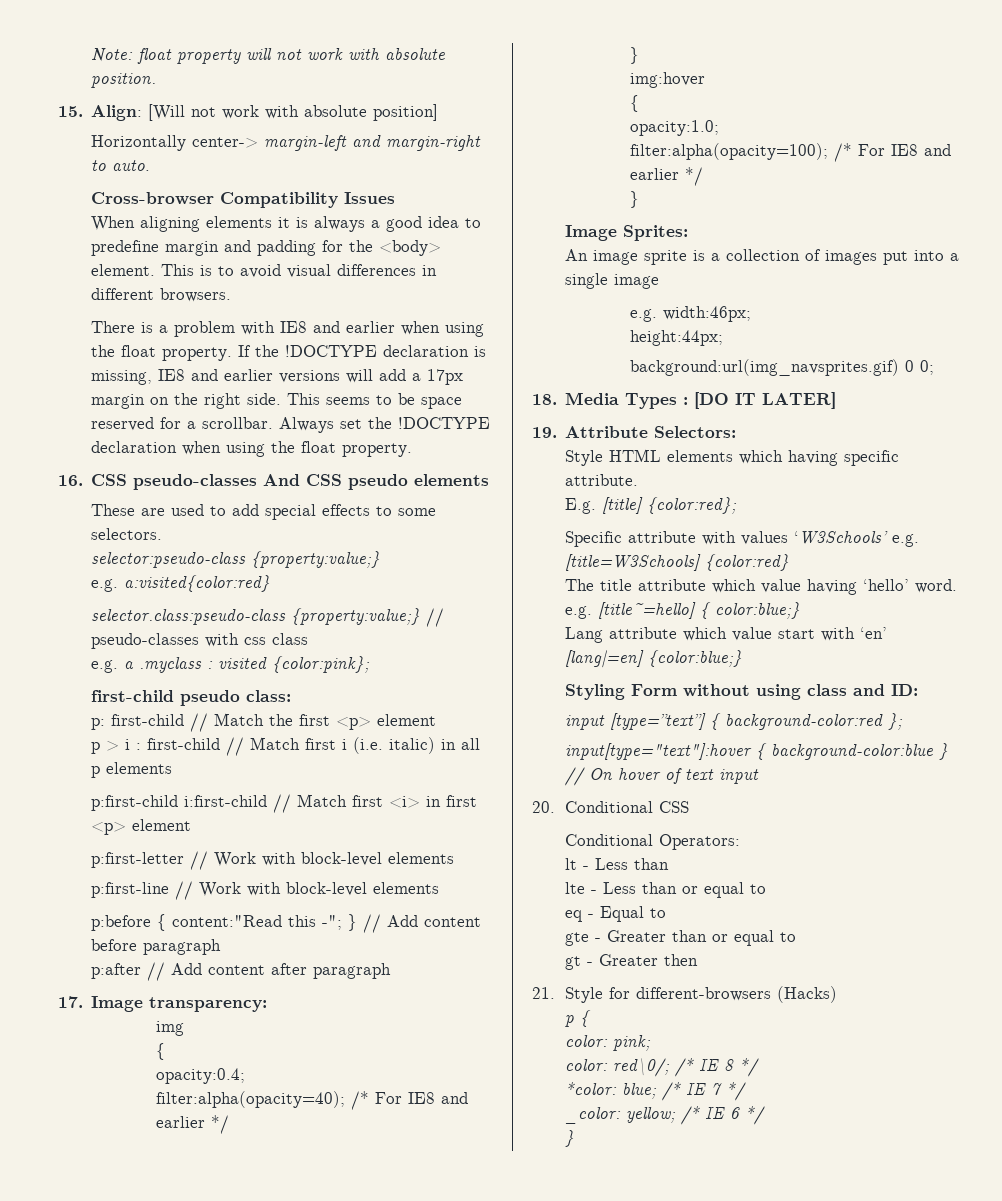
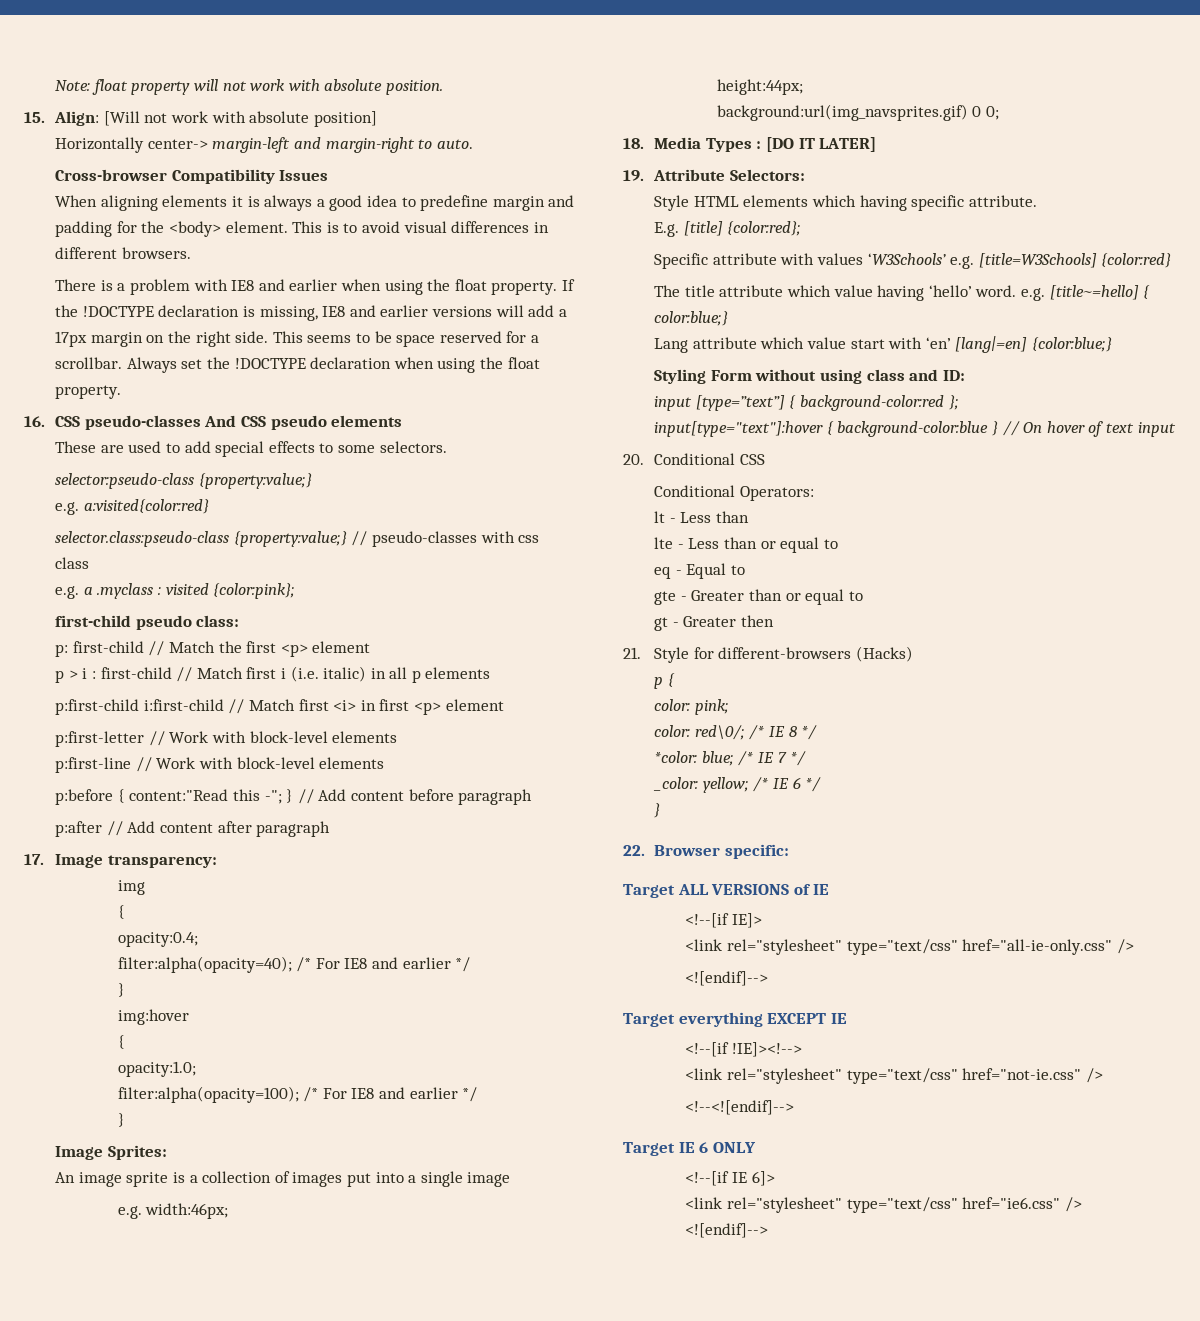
+ 22. Browser specific:
+ Target ALL VERSIONS of IE
+ <!--[if IE]>
+ <link rel="stylesheet" type="text/css" href="all-ie-only.css" />
+ <![endif]-->
+ Target everything EXCEPT IE
+ <!--[if !IE]><!-->
+ <link rel="stylesheet" type="text/css" href="not-ie.css" />
+ <!--<![endif]-->
+ Target IE 6 ONLY
+ <!--[if IE 6]>
+ <link rel="stylesheet" type="text/css" href="ie6.css" />
+ <![endif]-->

